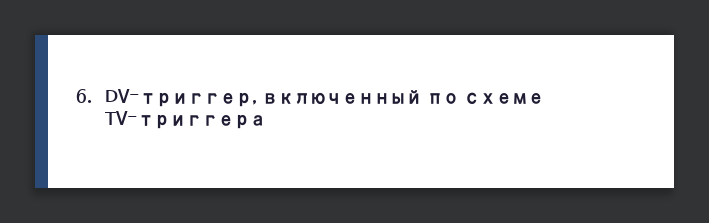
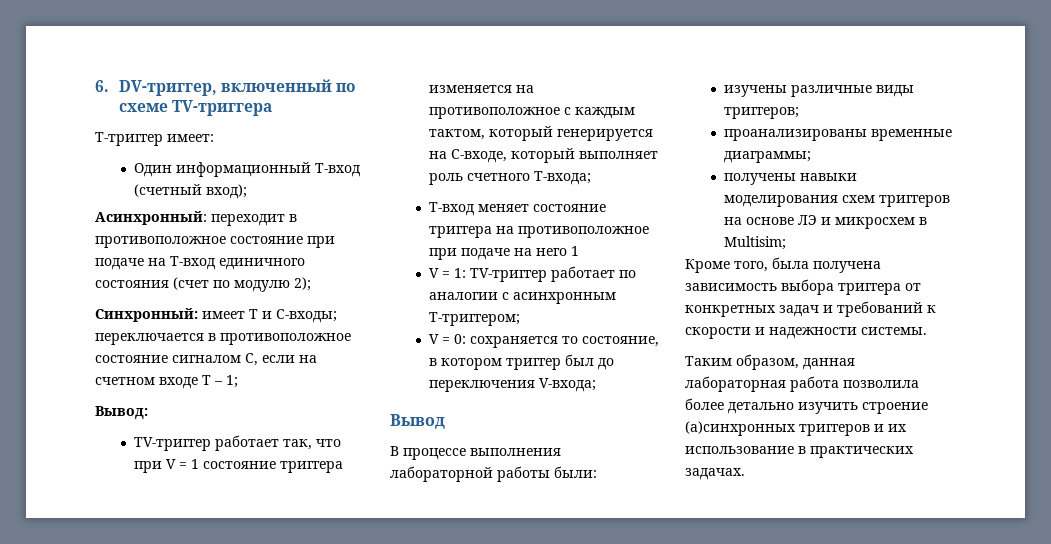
+ T-триггер имеет:
+ Один информационный T-вход (счетный вход);
+ Асинхронный: переходит в противоположное состояние при подаче на T-вход единичного состояния (счет по модулю 2);
+ Синхронный: имеет Т и С-входы; переключается в противоположное состояние сигналом С, если на счетном входе T – 1;
+ Вывод:
+ TV-триггер работает так, что при V = 1 состояние триггера изменяется на противоположное с каждым тактом, который генерируется на С-входе, который выполняет роль счетного T-входа;
+ T-вход меняет состояние триггера на противоположное при подаче на него 1
+ V = 1: TV-триггер работает по аналогии с асинхронным T-триггером;
+ V = 0: сохраняется то состояние, в котором триггер был до переключения V-входа;
+ Вывод
+ В процессе выполнения лабораторной работы были:
+ изучены различные виды триггеров;
+ проанализированы временные диаграммы;
+ получены навыки моделирования схем триггеров на основе ЛЭ и микросхем в Multisim;
+ Кроме того, была получена зависимость выбора триггера от конкретных задач и требований к скорости и надежности системы.
+ Таким образом, данная лабораторная работа позволила более детально изучить строение (а)синхронных триггеров и их использование в практических задачах.

